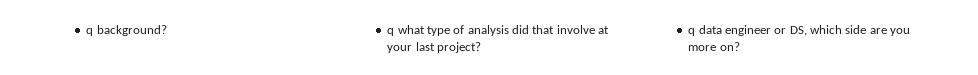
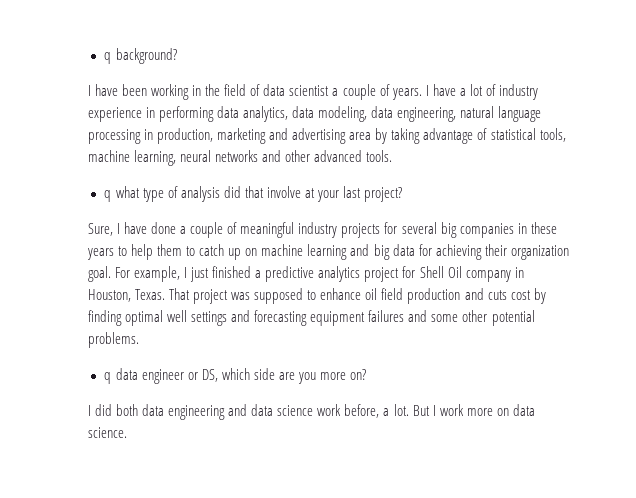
+ I have been working in the field of data scientist a couple of years. I have a lot of industry experience in performing data analytics, data modeling, data engineering, natural language processing in production, marketing and advertising area by taking advantage of statistical tools, machine learning, neural networks and other advanced tools.
+ Sure, I have done a couple of meaningful industry projects for several big companies in these years to help them to catch up on machine learning and big data for achieving their organization goal. For example, I just finished a predictive analytics project for Shell Oil company in Houston, Texas. That project was supposed to enhance oil field production and cuts cost by finding optimal well settings and forecasting equipment failures and some other potential problems.
+ I did both data engineering and data science work before, a lot. But I work more on data science.

